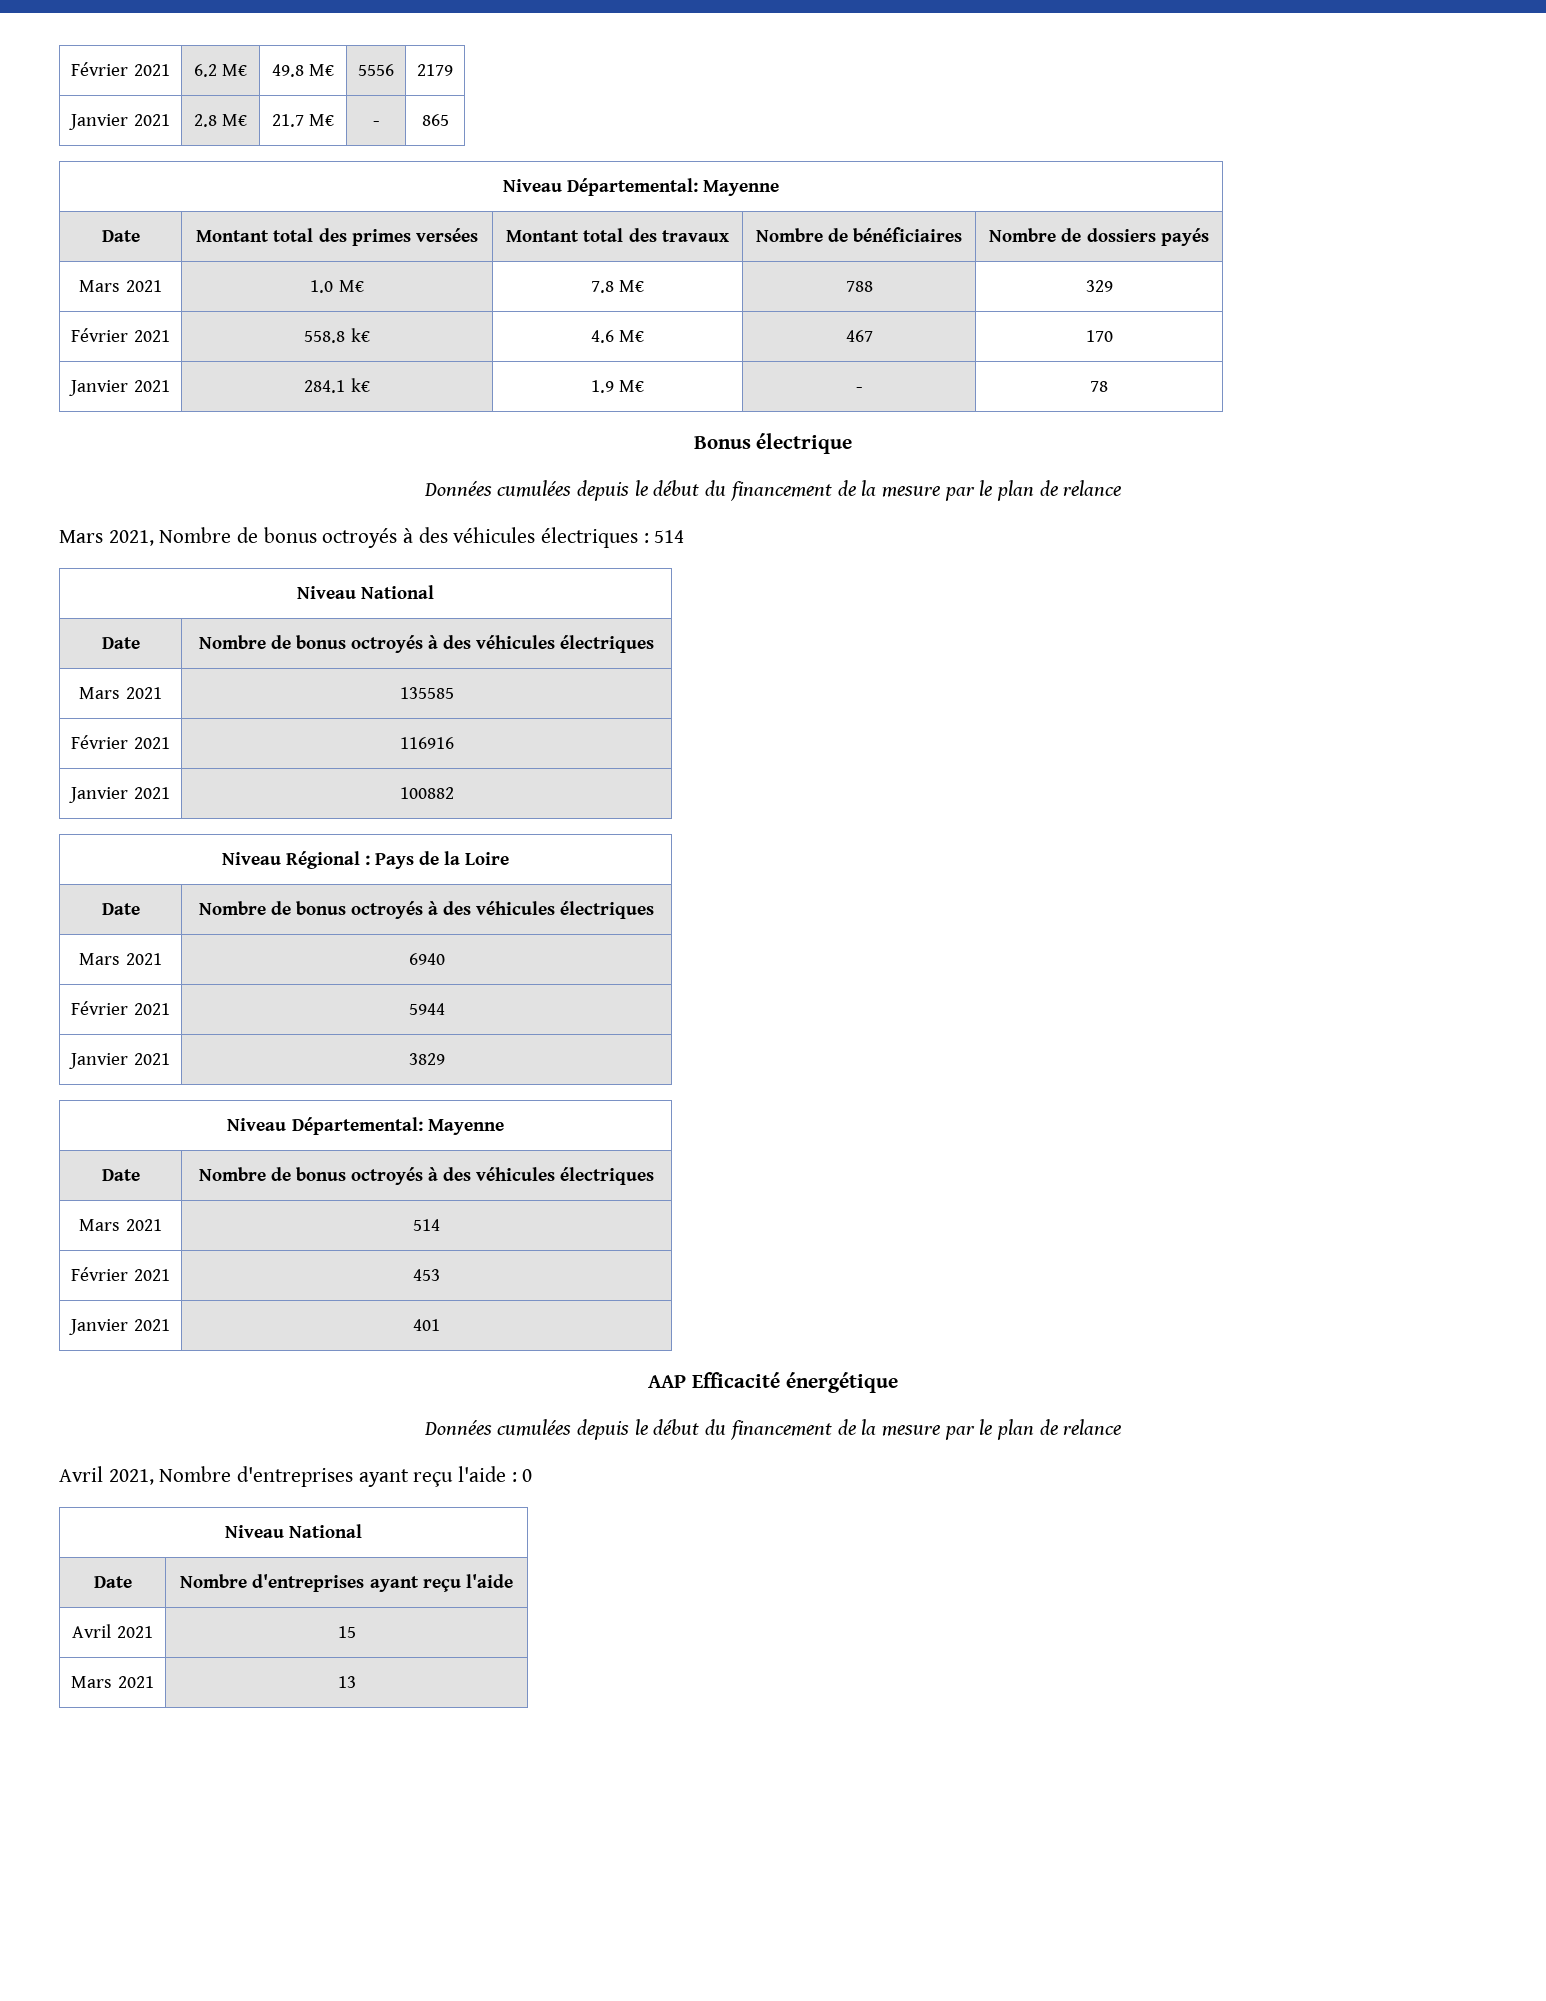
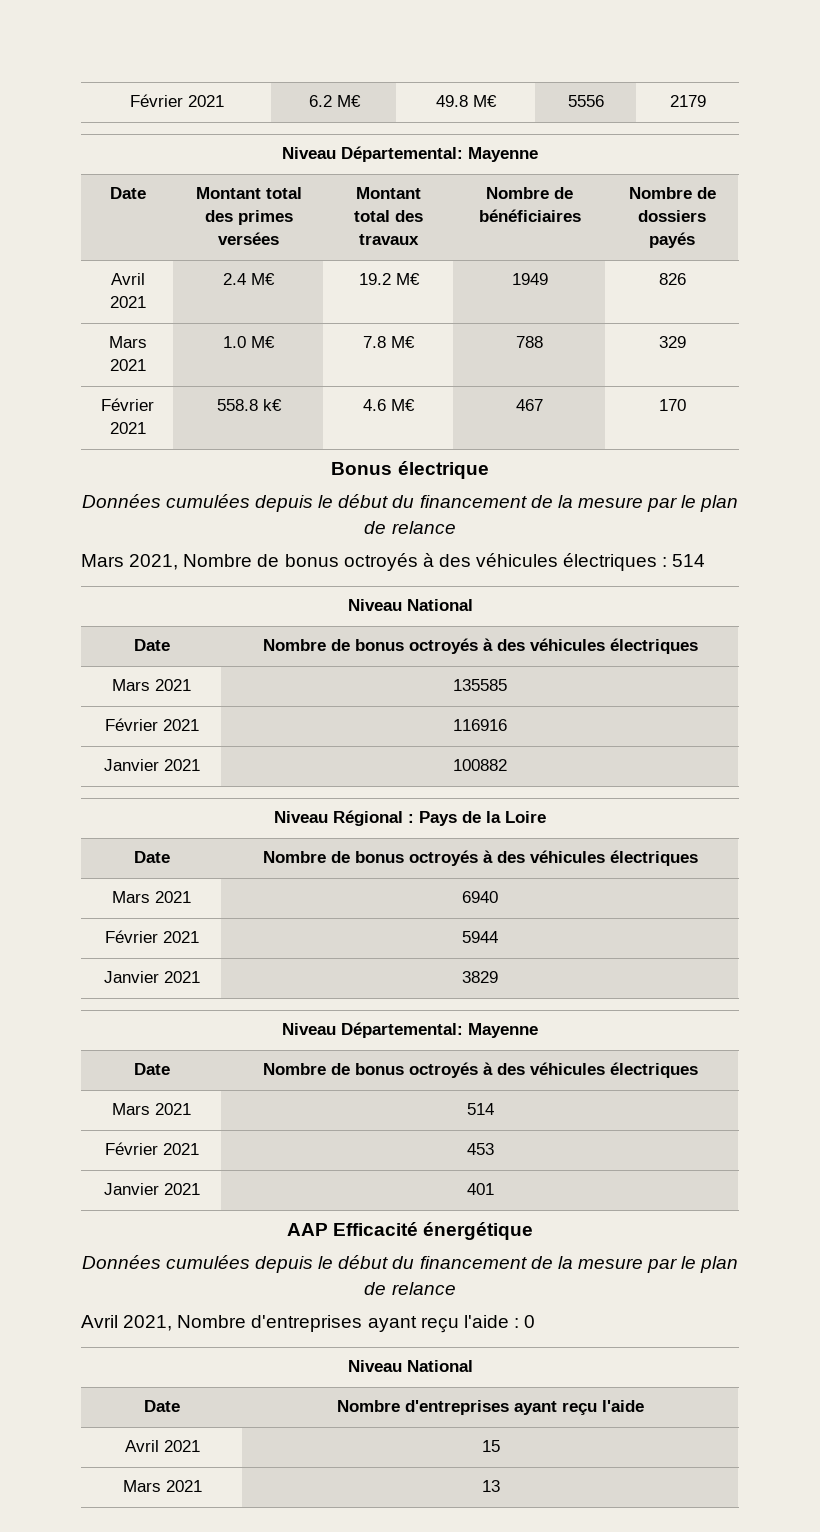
- Janvier 2021 | 2.8 M€ | 21.7 M€ | - | 865
+ Avril 2021 | 2.4 M€ | 19.2 M€ | 1949 | 826
- Janvier 2021 | 284.1 k€ | 1.9 M€ | - | 78

